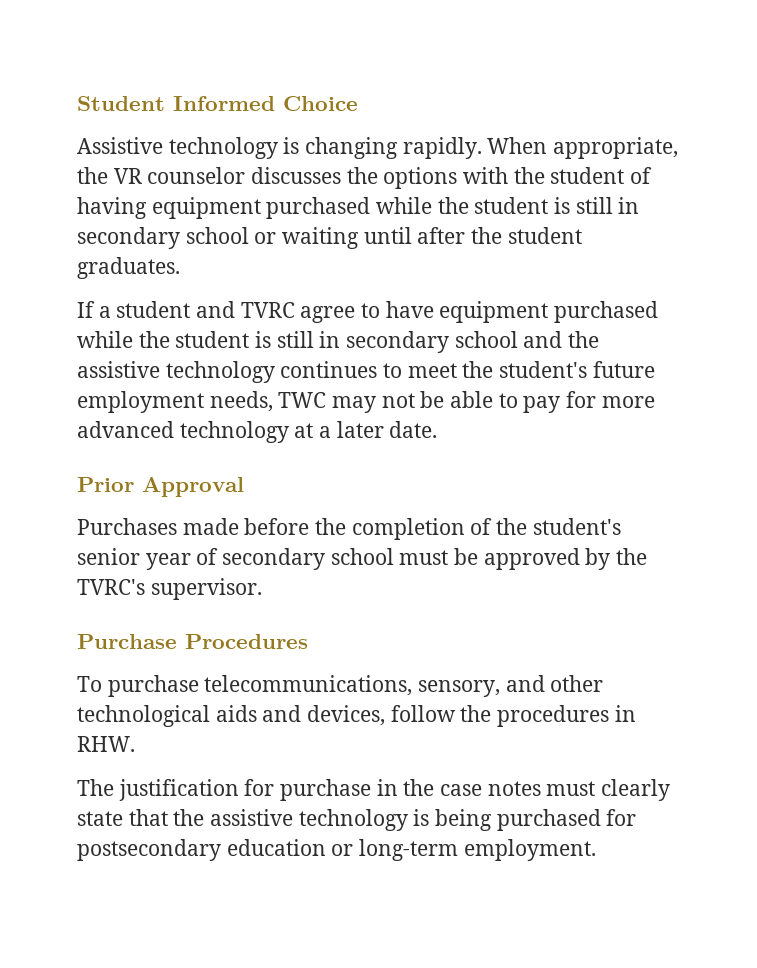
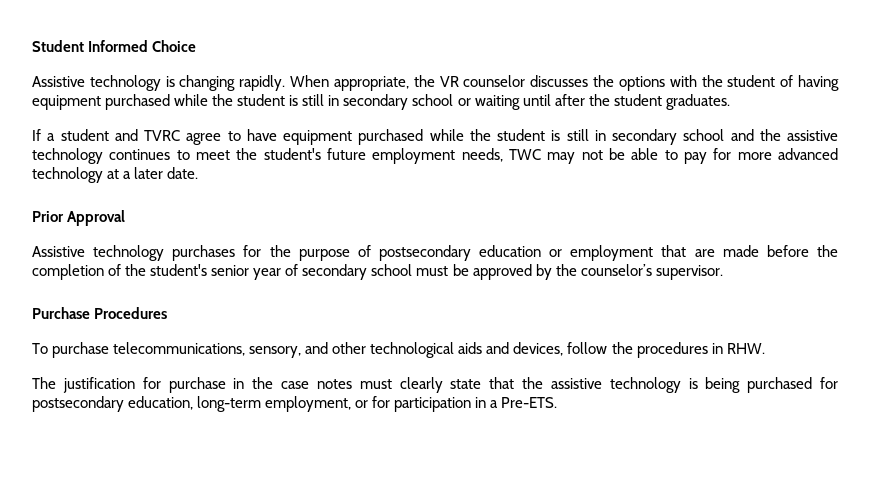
- Purchases made before the completion of the student's senior year of secondary school must be approved by the TVRC's supervisor.
+ Assistive technology purchases for the purpose of postsecondary education or employment that are made before the completion of the student's senior year of secondary school must be approved by the counselor’s supervisor.
- The justification for purchase in the case notes must clearly state that the assistive technology is being purchased for postsecondary education or long-term employment.
+ The justification for purchase in the case notes must clearly state that the assistive technology is being purchased for postsecondary education, long-term employment, or for participation in a Pre-ETS.

